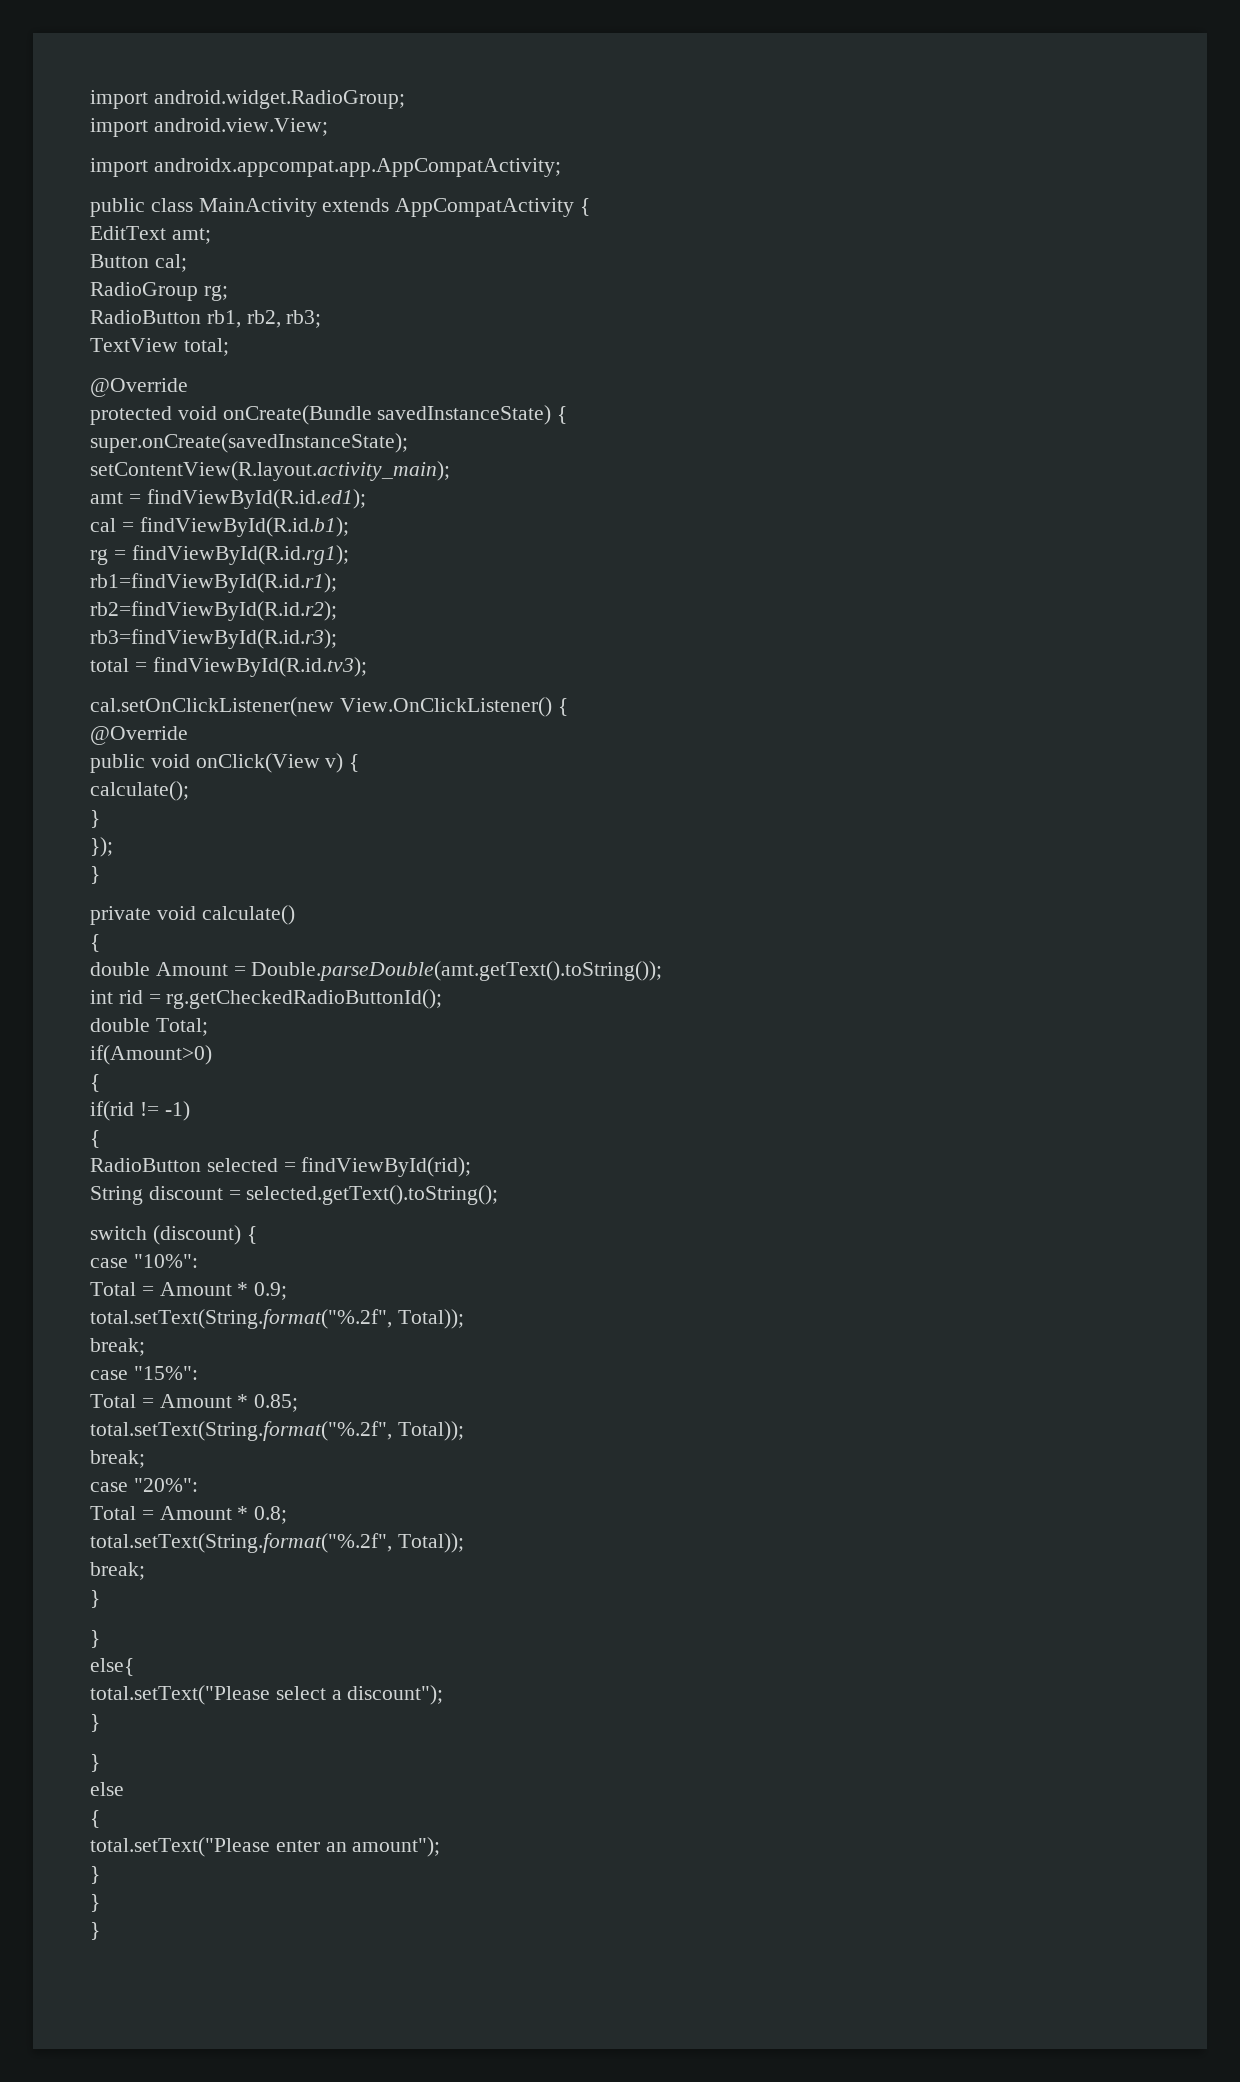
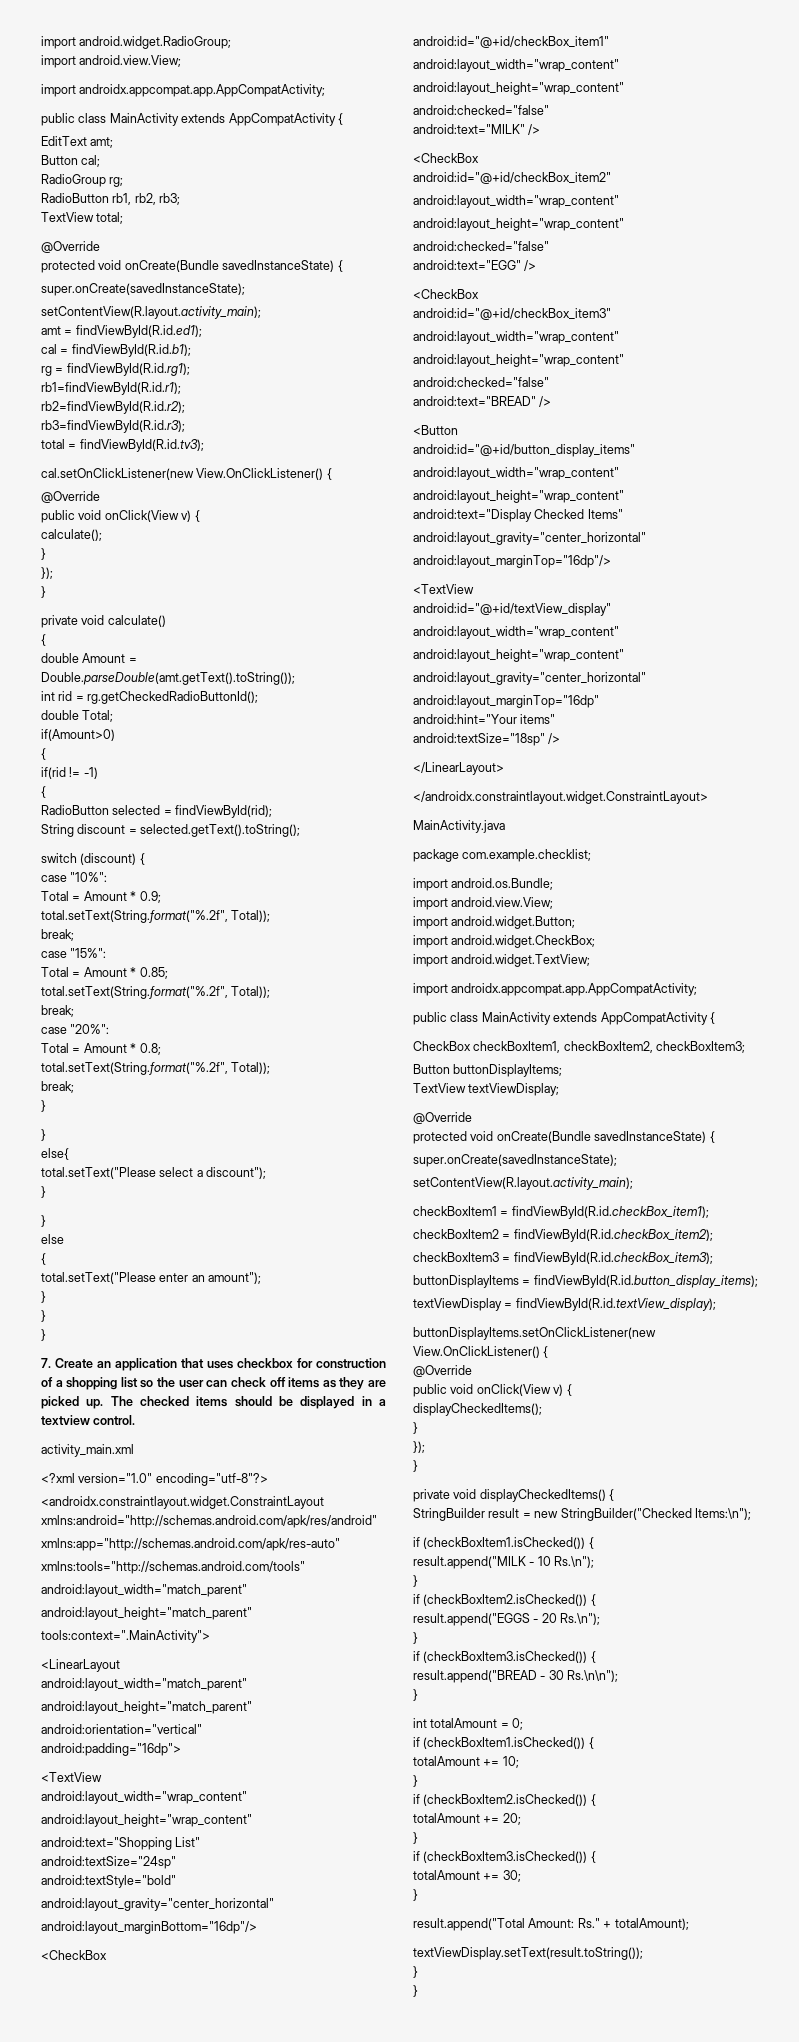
+ 7. Create an application that uses checkbox for construction of a shopping list so the user can check off items as they are picked up. The checked items should be displayed in a textview control.
+ activity_main.xml
+ <?xml version="1.0" encoding="utf-8"?>
+ <androidx.constraintlayout.widget.ConstraintLayout xmlns:android="http://schemas.android.com/apk/res/android"
+ xmlns:app="http://schemas.android.com/apk/res-auto"
+ xmlns:tools="http://schemas.android.com/tools"
+ android:layout_width="match_parent"
+ android:layout_height="match_parent"
+ tools:context=".MainActivity">
+ <LinearLayout
+ android:layout_width="match_parent"
+ android:layout_height="match_parent"
+ android:orientation="vertical"
+ android:padding="16dp">
+ <TextView
+ android:layout_width="wrap_content"
+ android:layout_height="wrap_content"
+ android:text="Shopping List"
+ android:textSize="24sp"
+ android:textStyle="bold"
+ android:layout_gravity="center_horizontal"
+ android:layout_marginBottom="16dp"/>
+ <CheckBox
+ android:id="@+id/checkBox_item1"
+ android:layout_width="wrap_content"
+ android:layout_height="wrap_content"
+ android:checked="false"
+ android:text="MILK" />
+ <CheckBox
+ android:id="@+id/checkBox_item2"
+ android:layout_width="wrap_content"
+ android:layout_height="wrap_content"
+ android:checked="false"
+ android:text="EGG" />
+ <CheckBox
+ android:id="@+id/checkBox_item3"
+ android:layout_width="wrap_content"
+ android:layout_height="wrap_content"
+ android:checked="false"
+ android:text="BREAD" />
+ <Button
+ android:id="@+id/button_display_items"
+ android:layout_width="wrap_content"
+ android:layout_height="wrap_content"
+ android:text="Display Checked Items"
+ android:layout_gravity="center_horizontal"
+ android:layout_marginTop="16dp"/>
+ <TextView
+ android:id="@+id/textView_display"
+ android:layout_width="wrap_content"
+ android:layout_height="wrap_content"
+ android:layout_gravity="center_horizontal"
+ android:layout_marginTop="16dp"
+ android:hint="Your items"
+ android:textSize="18sp" />
+ </LinearLayout>
+ </androidx.constraintlayout.widget.ConstraintLayout>
+ MainActivity.java
+ package com.example.checklist;
+ import android.os.Bundle;
+ import android.view.View;
+ import android.widget.Button;
+ import android.widget.CheckBox;
+ import android.widget.TextView;
+ import androidx.appcompat.app.AppCompatActivity;
+ public class MainActivity extends AppCompatActivity {
+ CheckBox checkBoxItem1, checkBoxItem2, checkBoxItem3;
+ Button buttonDisplayItems;
+ TextView textViewDisplay;
+ @Override
+ protected void onCreate(Bundle savedInstanceState) {
+ super.onCreate(savedInstanceState);
+ setContentView(R.layout.activity_main);
+ checkBoxItem1 = findViewById(R.id.checkBox_item1);
+ checkBoxItem2 = findViewById(R.id.checkBox_item2);
+ checkBoxItem3 = findViewById(R.id.checkBox_item3);
+ buttonDisplayItems = findViewById(R.id.button_display_items);
+ textViewDisplay = findViewById(R.id.textView_display);
+ buttonDisplayItems.setOnClickListener(new View.OnClickListener() {
+ @Override
+ public void onClick(View v) {
+ displayCheckedItems();
+ }
+ });
+ }
+ private void displayCheckedItems() {
+ StringBuilder result = new StringBuilder("Checked Items:\n");
+ if (checkBoxItem1.isChecked()) {
+ result.append("MILK - 10 Rs.\n");
+ }
+ if (checkBoxItem2.isChecked()) {
+ result.append("EGGS - 20 Rs.\n");
+ }
+ if (checkBoxItem3.isChecked()) {
+ result.append("BREAD - 30 Rs.\n\n");
+ }
+ int totalAmount = 0;
+ if (checkBoxItem1.isChecked()) {
+ totalAmount += 10;
+ }
+ if (checkBoxItem2.isChecked()) {
+ totalAmount += 20;
+ }
+ if (checkBoxItem3.isChecked()) {
+ totalAmount += 30;
+ }
+ result.append("Total Amount: Rs." + totalAmount);
+ textViewDisplay.setText(result.toString());
+ }
+ }

